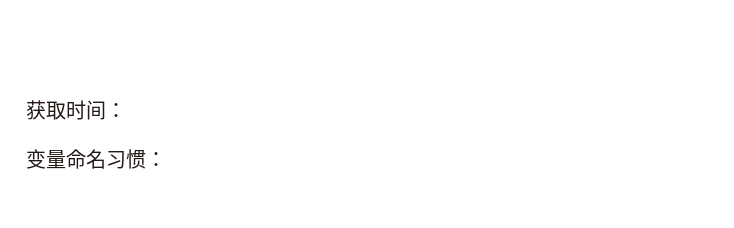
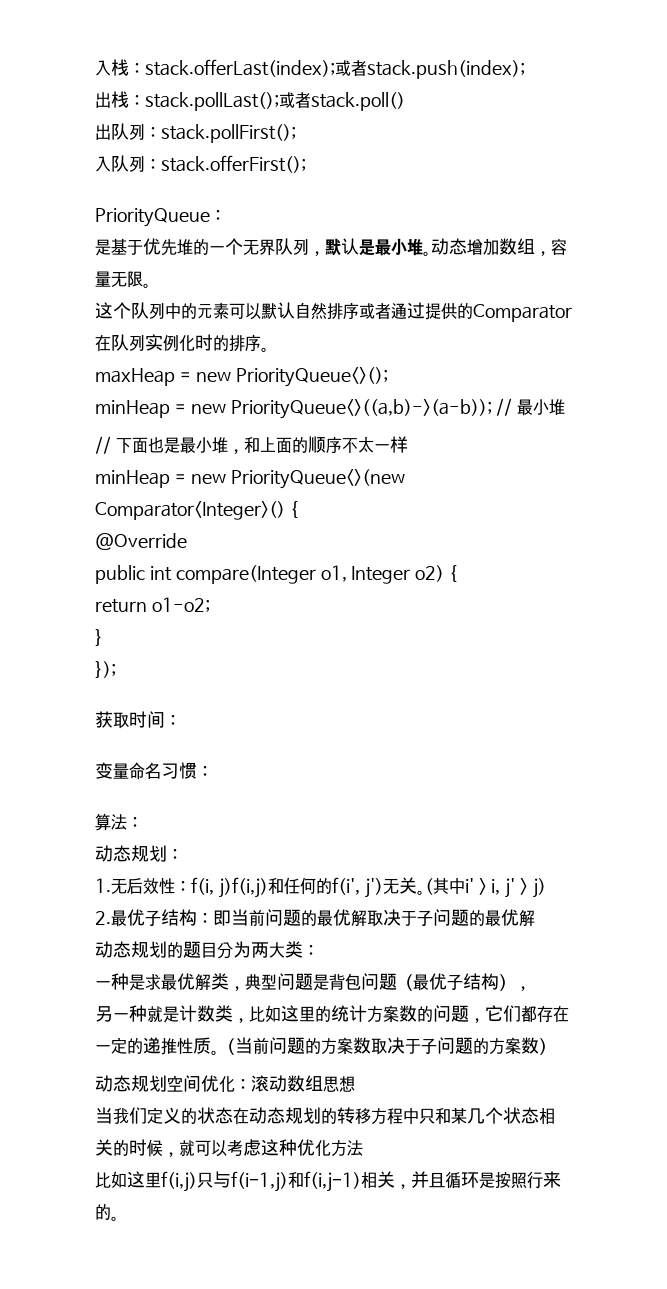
+ 入栈：stack.offerLast(index);或者stack.push(index);
+ 出栈：stack.pollLast();或者stack.poll()
+ 出队列：stack.pollFirst();
+ 入队列：stack.offerFirst();
+ PriorityQueue：
+ 是基于优先堆的一个无界队列，默认是最小堆。动态增加数组，容量无限。
+ 这个队列中的元素可以默认自然排序或者通过提供的Comparator在队列实例化时的排序。
+ maxHeap = new PriorityQueue<>();
+ minHeap = new PriorityQueue<>((a,b)->(a-b)); // 最小堆
+ // 下面也是最小堆，和上面的顺序不太一样
+ minHeap = new PriorityQueue<>(new Comparator<Integer>() {
+ @Override
+ public int compare(Integer o1, Integer o2) {
+ return o1-o2;
+ }
+ });
+ 算法：
+ 动态规划：
+ 1.无后效性：f(i, j)f(i,j)和任何的f(i', j')无关。(其中i' > i, j' > j)
+ 2.最优子结构：即当前问题的最优解取决于子问题的最优解
+ 动态规划的题目分为两大类：
+ 一种是求最优解类，典型问题是背包问题（最优子结构），
+ 另一种就是计数类，比如这里的统计方案数的问题，它们都存在一定的递推性质。（当前问题的方案数取决于子问题的方案数）
+ 动态规划空间优化：滚动数组思想
+ 当我们定义的状态在动态规划的转移方程中只和某几个状态相关的时候，就可以考虑这种优化方法
+ 比如这里f(i,j)只与f(i−1,j)和f(i,j−1)相关，并且循环是按照行来的。

